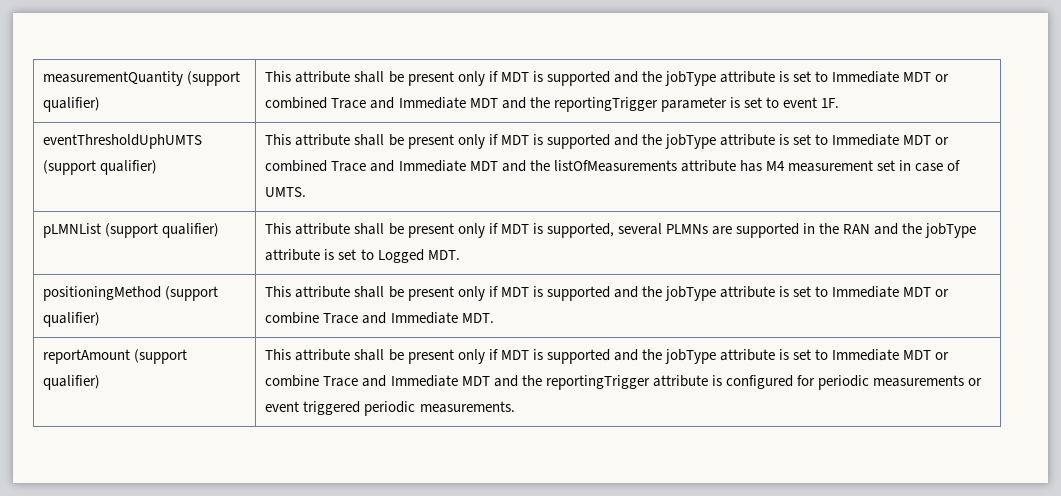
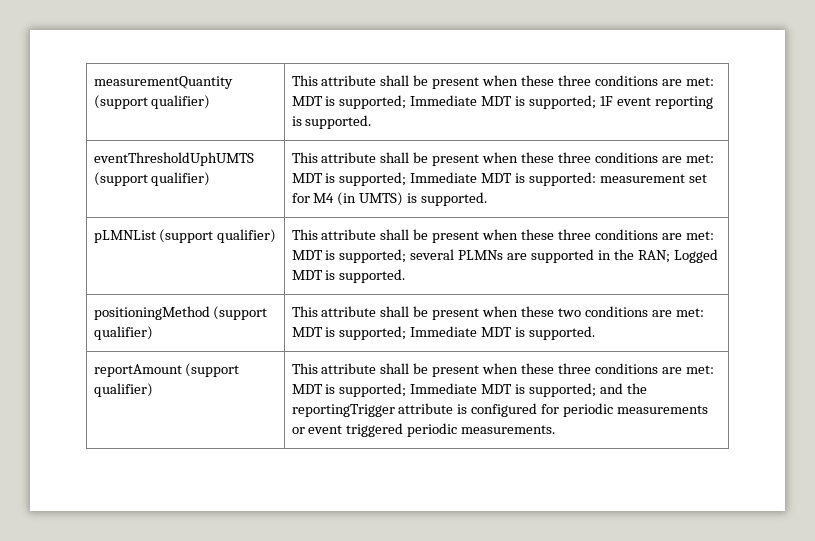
- measurementQuantity (support qualifier) | This attribute shall be present only if MDT is supported and the jobType attribute is set to Immediate MDT or combined Trace and Immediate MDT and the reportingTrigger parameter is set to event 1F.
+ measurementQuantity (support qualifier) | This attribute shall be present when these three conditions are met: MDT is supported; Immediate MDT is supported; 1F event reporting is supported.
- eventThresholdUphUMTS (support qualifier) | This attribute shall be present only if MDT is supported and the jobType attribute is set to Immediate MDT or combined Trace and Immediate MDT and the listOfMeasurements attribute has M4 measurement set in case of UMTS.
+ eventThresholdUphUMTS (support qualifier) | This attribute shall be present when these three conditions are met: MDT is supported; Immediate MDT is supported: measurement set for M4 (in UMTS) is supported.
- pLMNList (support qualifier) | This attribute shall be present only if MDT is supported, several PLMNs are supported in the RAN and the jobType attribute is set to Logged MDT.
+ pLMNList (support qualifier) | This attribute shall be present when these three conditions are met: MDT is supported; several PLMNs are supported in the RAN; Logged MDT is supported.
- positioningMethod (support qualifier) | This attribute shall be present only if MDT is supported and the jobType attribute is set to Immediate MDT or combine Trace and Immediate MDT.
+ positioningMethod (support qualifier) | This attribute shall be present when these two conditions are met: MDT is supported; Immediate MDT is supported.
- This attribute shall be present only if MDT is supported and the jobType attribute is set to Immediate MDT or combine Trace and Immediate MDT and the reportingTrigger attribute is configured for periodic measurements or event triggered periodic measurements.
+ This attribute shall be present when these three conditions are met: MDT is supported; Immediate MDT is supported; and the reportingTrigger attribute is configured for periodic measurements or event triggered periodic measurements.

